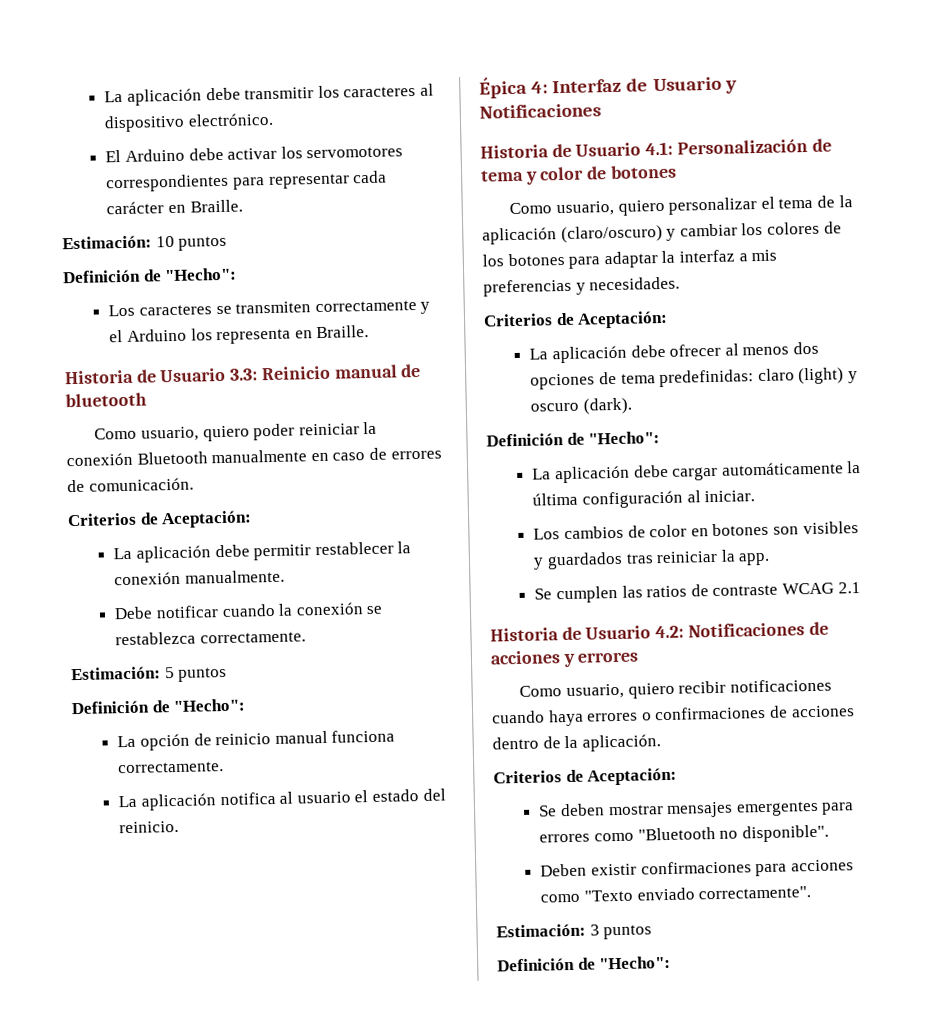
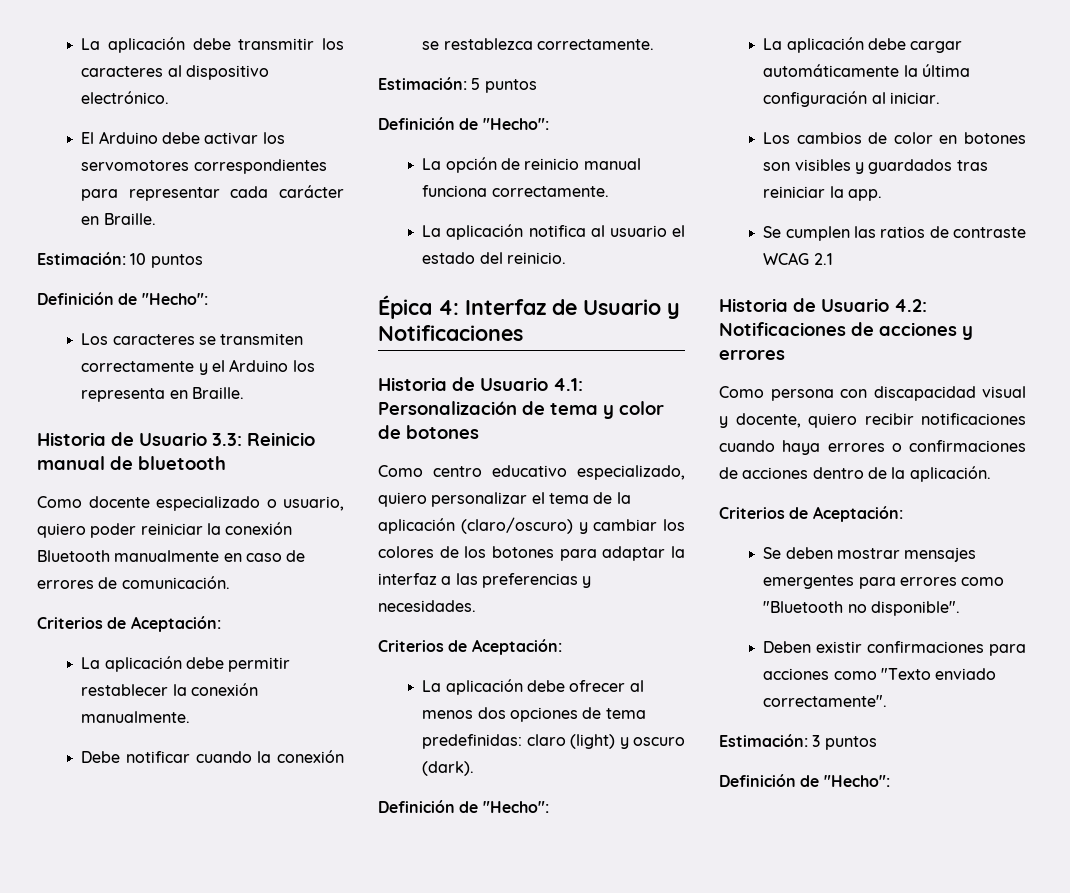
- Como usuario, quiero poder reiniciar la conexión Bluetooth manualmente en caso de errores de comunicación.
+ Como docente especializado o usuario, quiero poder reiniciar la conexión Bluetooth manualmente en caso de errores de comunicación.
- Como usuario, quiero personalizar el tema de la aplicación (claro/oscuro) y cambiar los colores de los botones para adaptar la interfaz a mis preferencias y necesidades.
+ Como centro educativo especializado, quiero personalizar el tema de la aplicación (claro/oscuro) y cambiar los colores de los botones para adaptar la interfaz a las preferencias y necesidades.
- Como usuario, quiero recibir notificaciones cuando haya errores o confirmaciones de acciones dentro de la aplicación.
+ Como persona con discapacidad visual y docente, quiero recibir notificaciones cuando haya errores o confirmaciones de acciones dentro de la aplicación.

